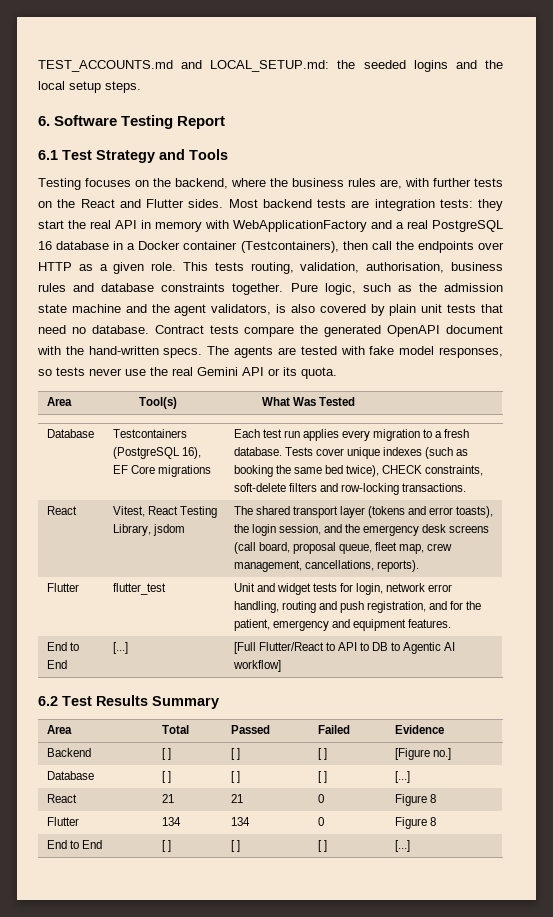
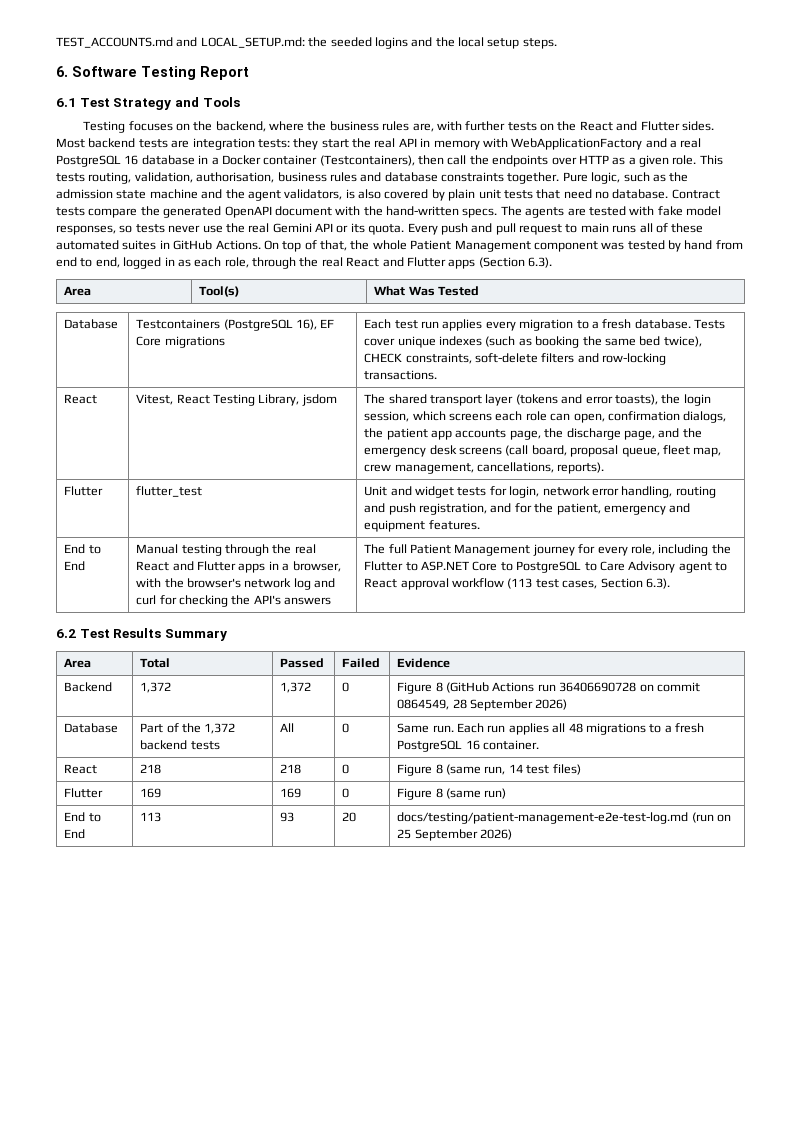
+ Every push and pull request to main runs all of these automated suites in GitHub Actions. On top of that, the whole Patient Management component was tested by hand from end to end, logged in as each role, through the real React and Flutter apps (Section 6.3).
- The shared transport layer (tokens and error toasts), the login session, and the emergency desk screens (call board, proposal queue, fleet map, crew management, cancellations, reports).
+ The shared transport layer (tokens and error toasts), the login session, which screens each role can open, confirmation dialogs, the patient app accounts page, the discharge page, and the emergency desk screens (call board, proposal queue, fleet map, crew management, cancellations, reports).
- [...] | [Full Flutter/React to API to DB to Agentic AI workflow]
+ Manual testing through the real React and Flutter apps in a browser, with the browser's network log and curl for checking the API's answers | The full Patient Management journey for every role, including the Flutter to ASP.NET Core to PostgreSQL to Care Advisory agent to React approval workflow (113 test cases, Section 6.3).
- Backend | [ ] | [ ] | [ ] | [Figure no.]
- Database | [ ] | [ ] | [ ] | [...]
- React | 21 | 21 | 0 | Figure 8
- Flutter | 134 | 134 | 0 | Figure 8
- End to End | [ ] | [ ] | [ ] | [...]
+ Backend | 1,372 | 1,372 | 0 | Figure 8 (GitHub Actions run 36406690728 on commit 0864549, 28 September 2026)
+ Database | Part of the 1,372 backend tests | All | 0 | Same run. Each run applies all 48 migrations to a fresh PostgreSQL 16 container.
+ React | 218 | 218 | 0 | Figure 8 (same run, 14 test files)
+ Flutter | 169 | 169 | 0 | Figure 8 (same run)
+ End to End | 113 | 93 | 20 | docs/testing/patient-management-e2e-test-log.md (run on 25 September 2026)

